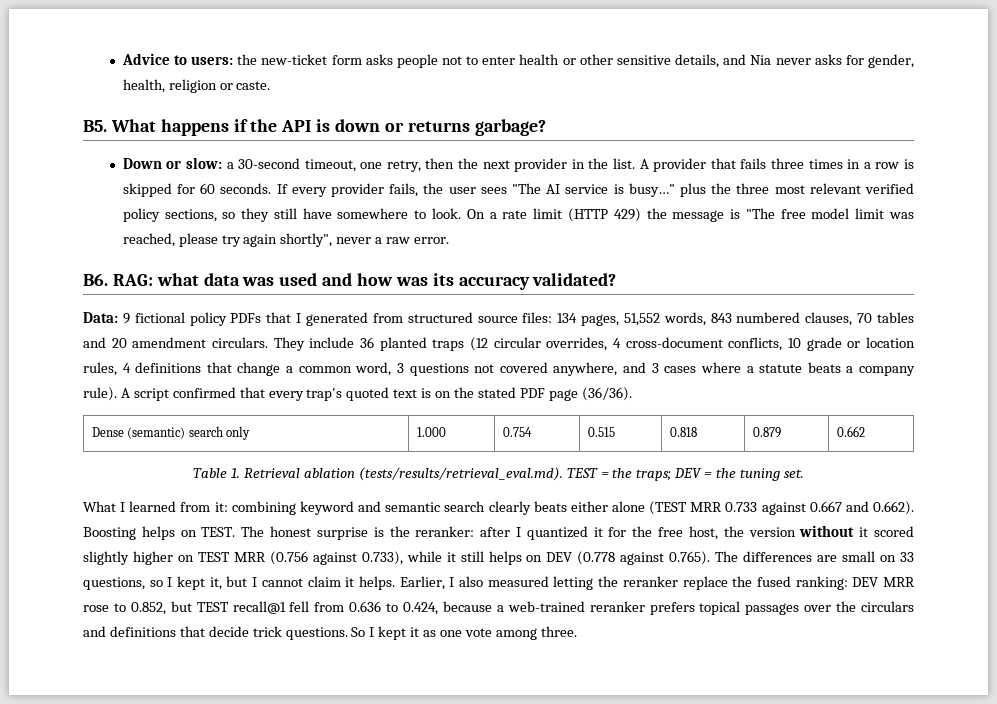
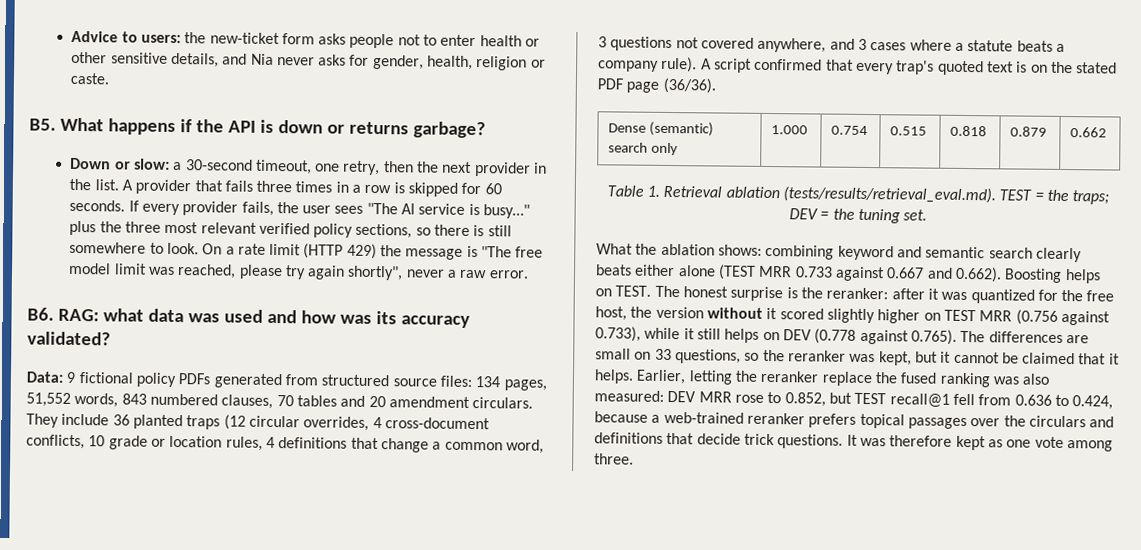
- If every provider fails, the user sees "The AI service is busy…" plus the three most relevant verified policy sections, so they still have somewhere to look.
+ If every provider fails, the user sees "The AI service is busy…" plus the three most relevant verified policy sections, so there is still somewhere to look.
- Data: 9 fictional policy PDFs that I generated from structured source files: 134 pages, 51,552 words, 843 numbered clauses, 70 tables and 20 amendment circulars.
+ Data: 9 fictional policy PDFs generated from structured source files: 134 pages, 51,552 words, 843 numbered clauses, 70 tables and 20 amendment circulars.
- What I learned from it: combining keyword and semantic search clearly beats either alone (TEST MRR 0.733 against 0.667 and 0.662). Boosting helps on TEST.
+ What the ablation shows: combining keyword and semantic search clearly beats either alone (TEST MRR 0.733 against 0.667 and 0.662). Boosting helps on TEST.
- after I quantized it for the free host, the version without it scored slightly higher on TEST MRR (0.756 against 0.733), while it still helps on DEV (0.778 against 0.765). The differences are small on 33 questions, so I kept it, but I cannot claim it helps. Earlier, I also measured letting the reranker replace the fused ranking:
+ after it was quantized for the free host, the version without it scored slightly higher on TEST MRR (0.756 against 0.733), while it still helps on DEV (0.778 against 0.765). The differences are small on 33 questions, so the reranker was kept, but it cannot be claimed that it helps. Earlier, letting the reranker replace the fused ranking was also measured:
- So I kept it as one vote among three.
+ It was therefore kept as one vote among three.

